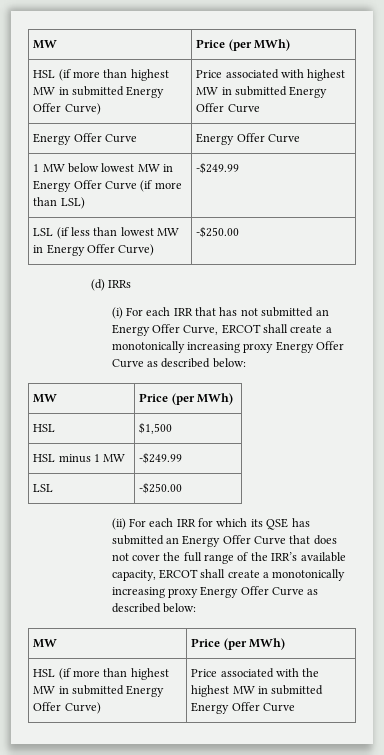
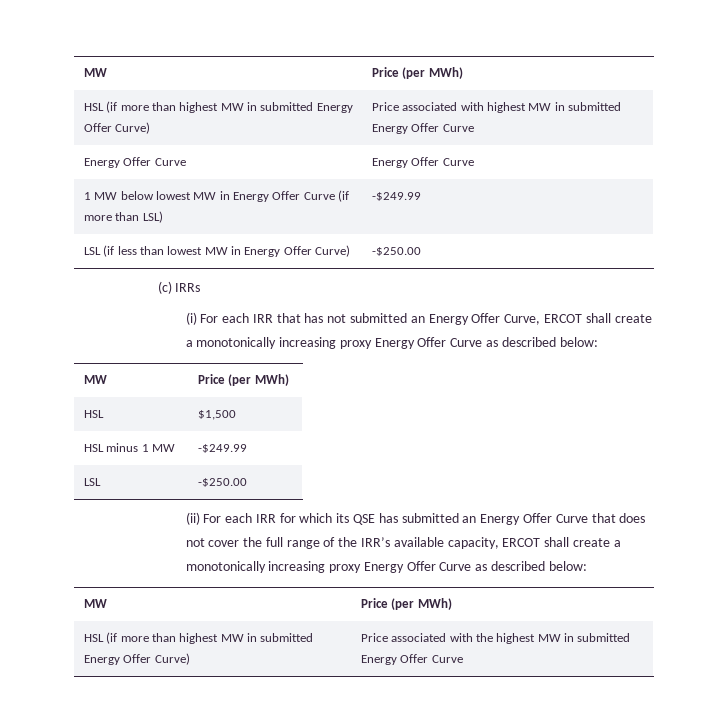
- (d) IRRs
+ (c) IRRs

